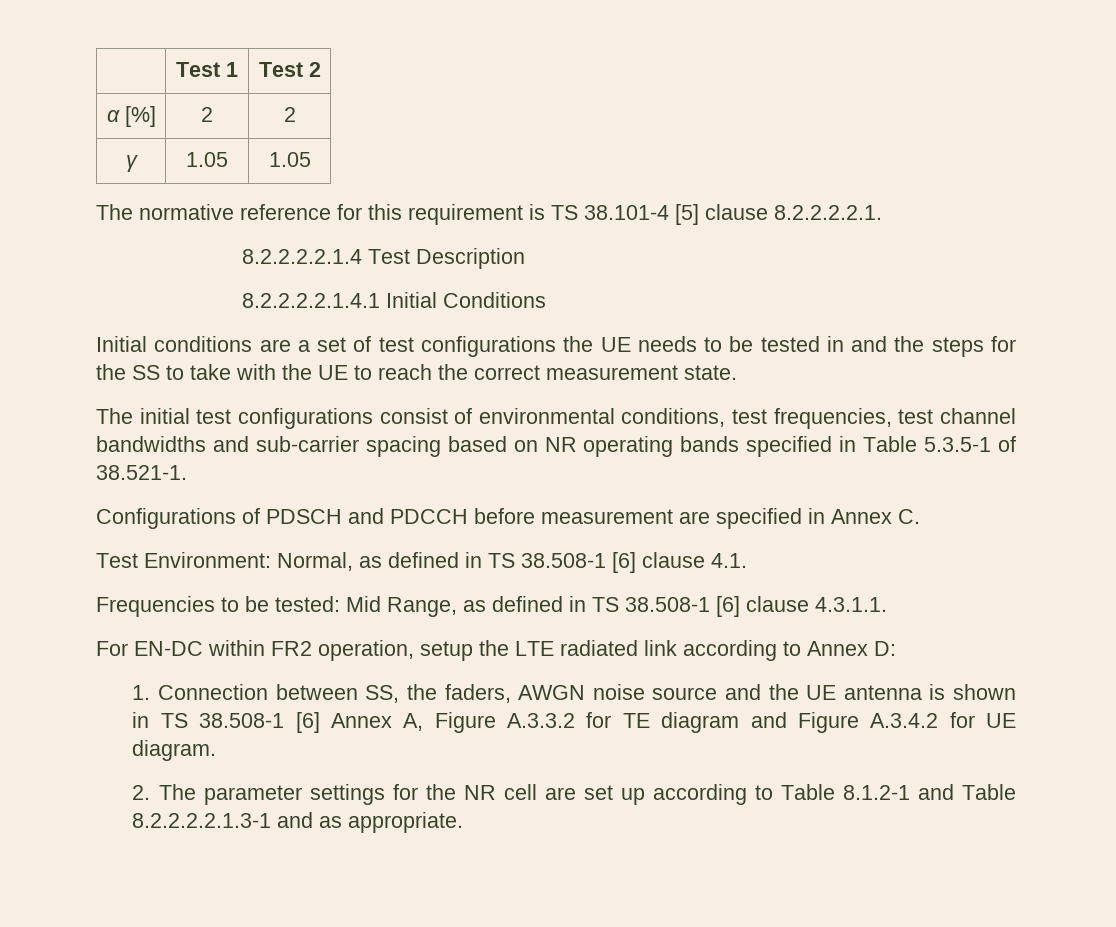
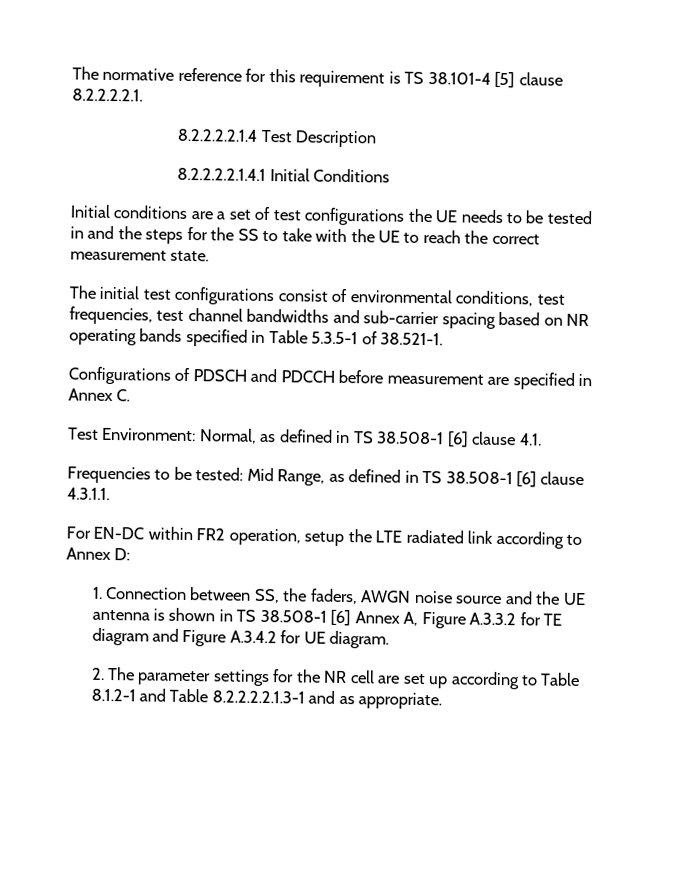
- | Test 1 | Test 2
- α [%] | 2 | 2
- γ | 1.05 | 1.05

